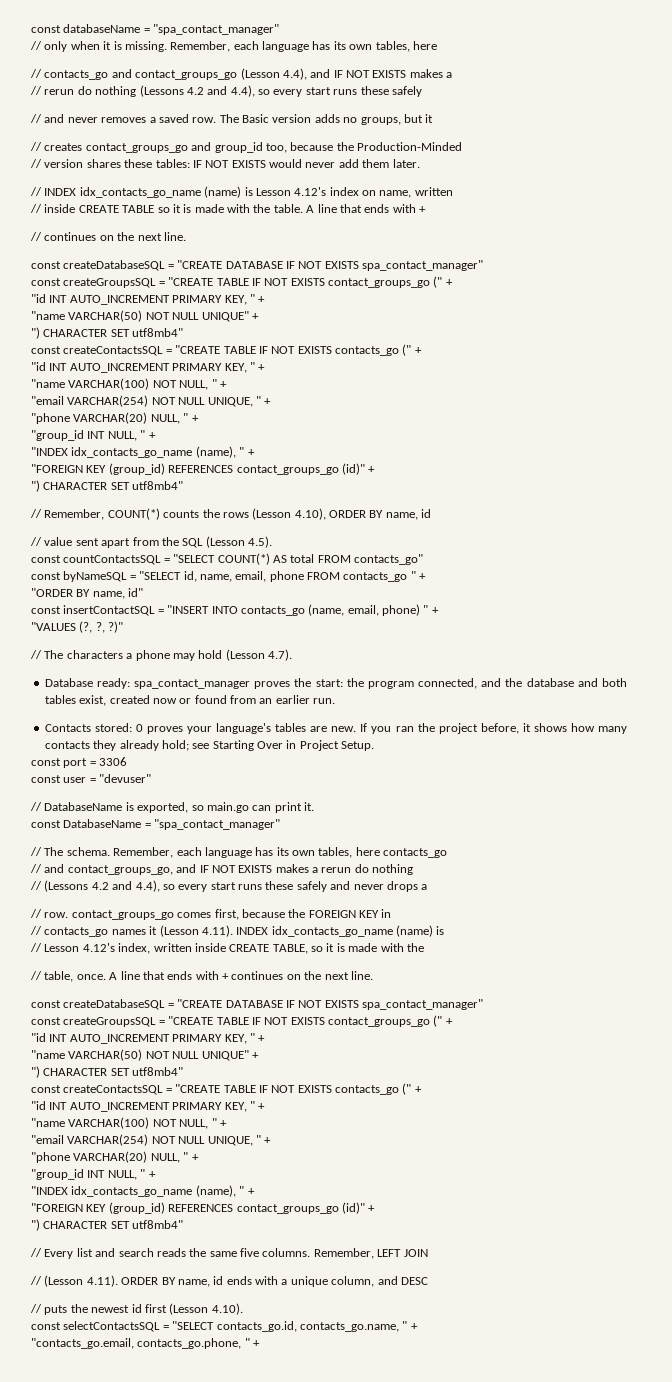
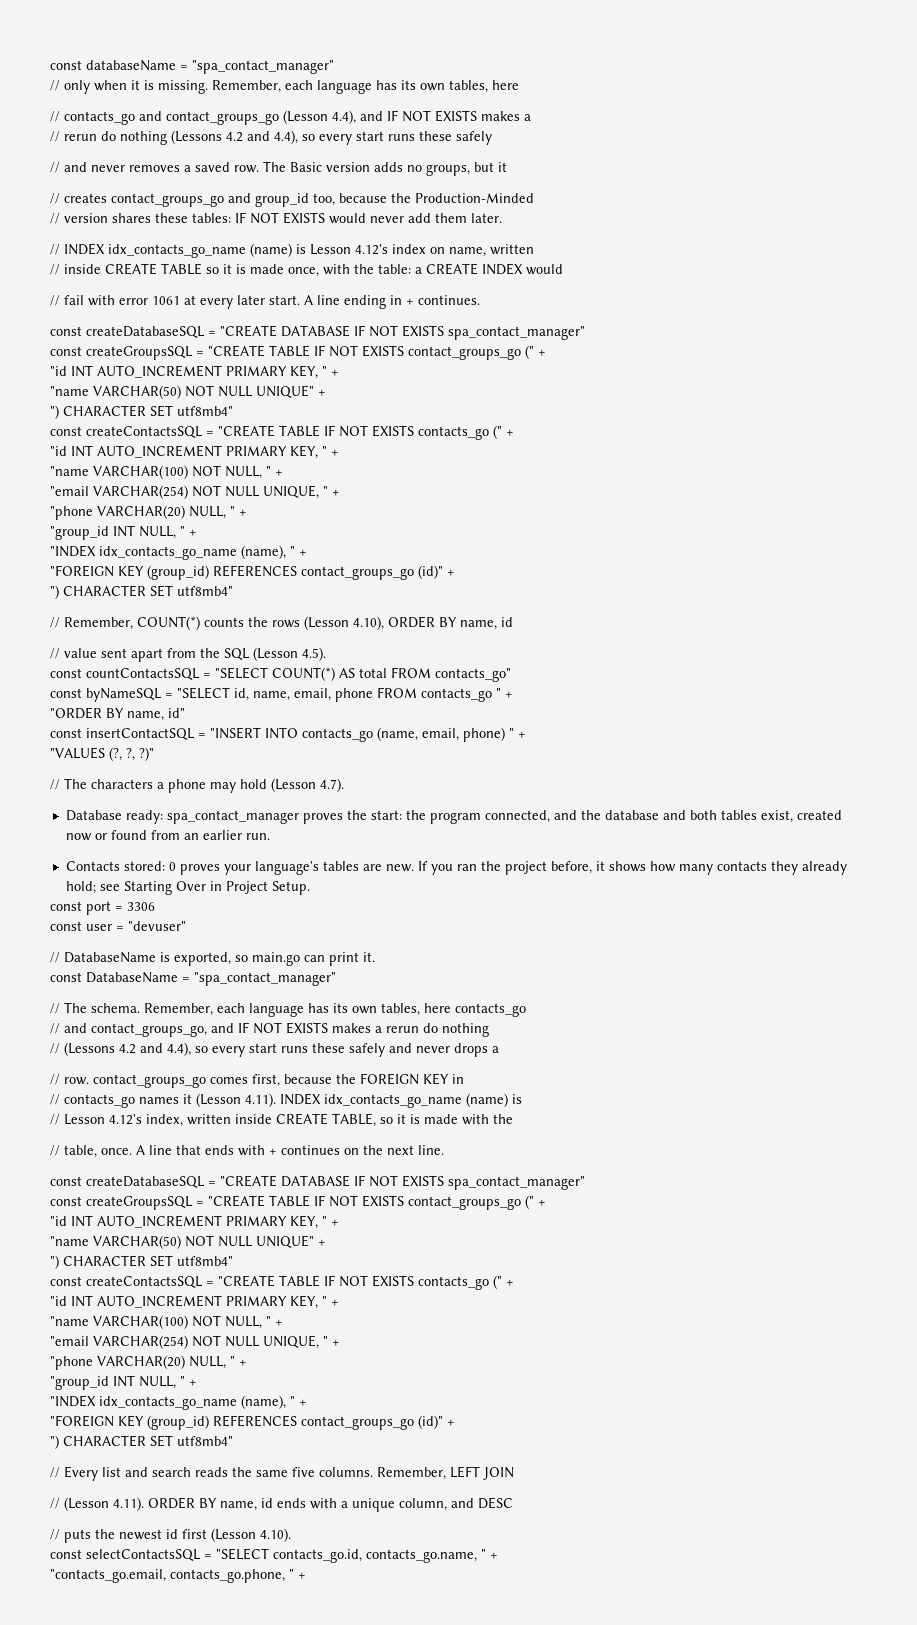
- // inside CREATE TABLE so it is made with the table. A line that ends with +
- // continues on the next line.
+ // inside CREATE TABLE so it is made once, with the table: a CREATE INDEX would
+ // fail with error 1061 at every later start. A line ending in + continues.

